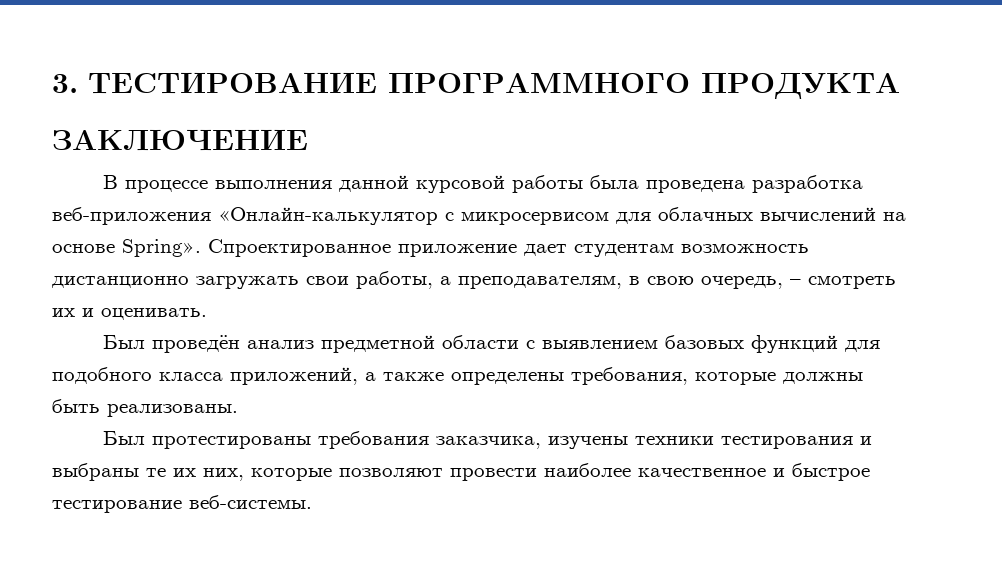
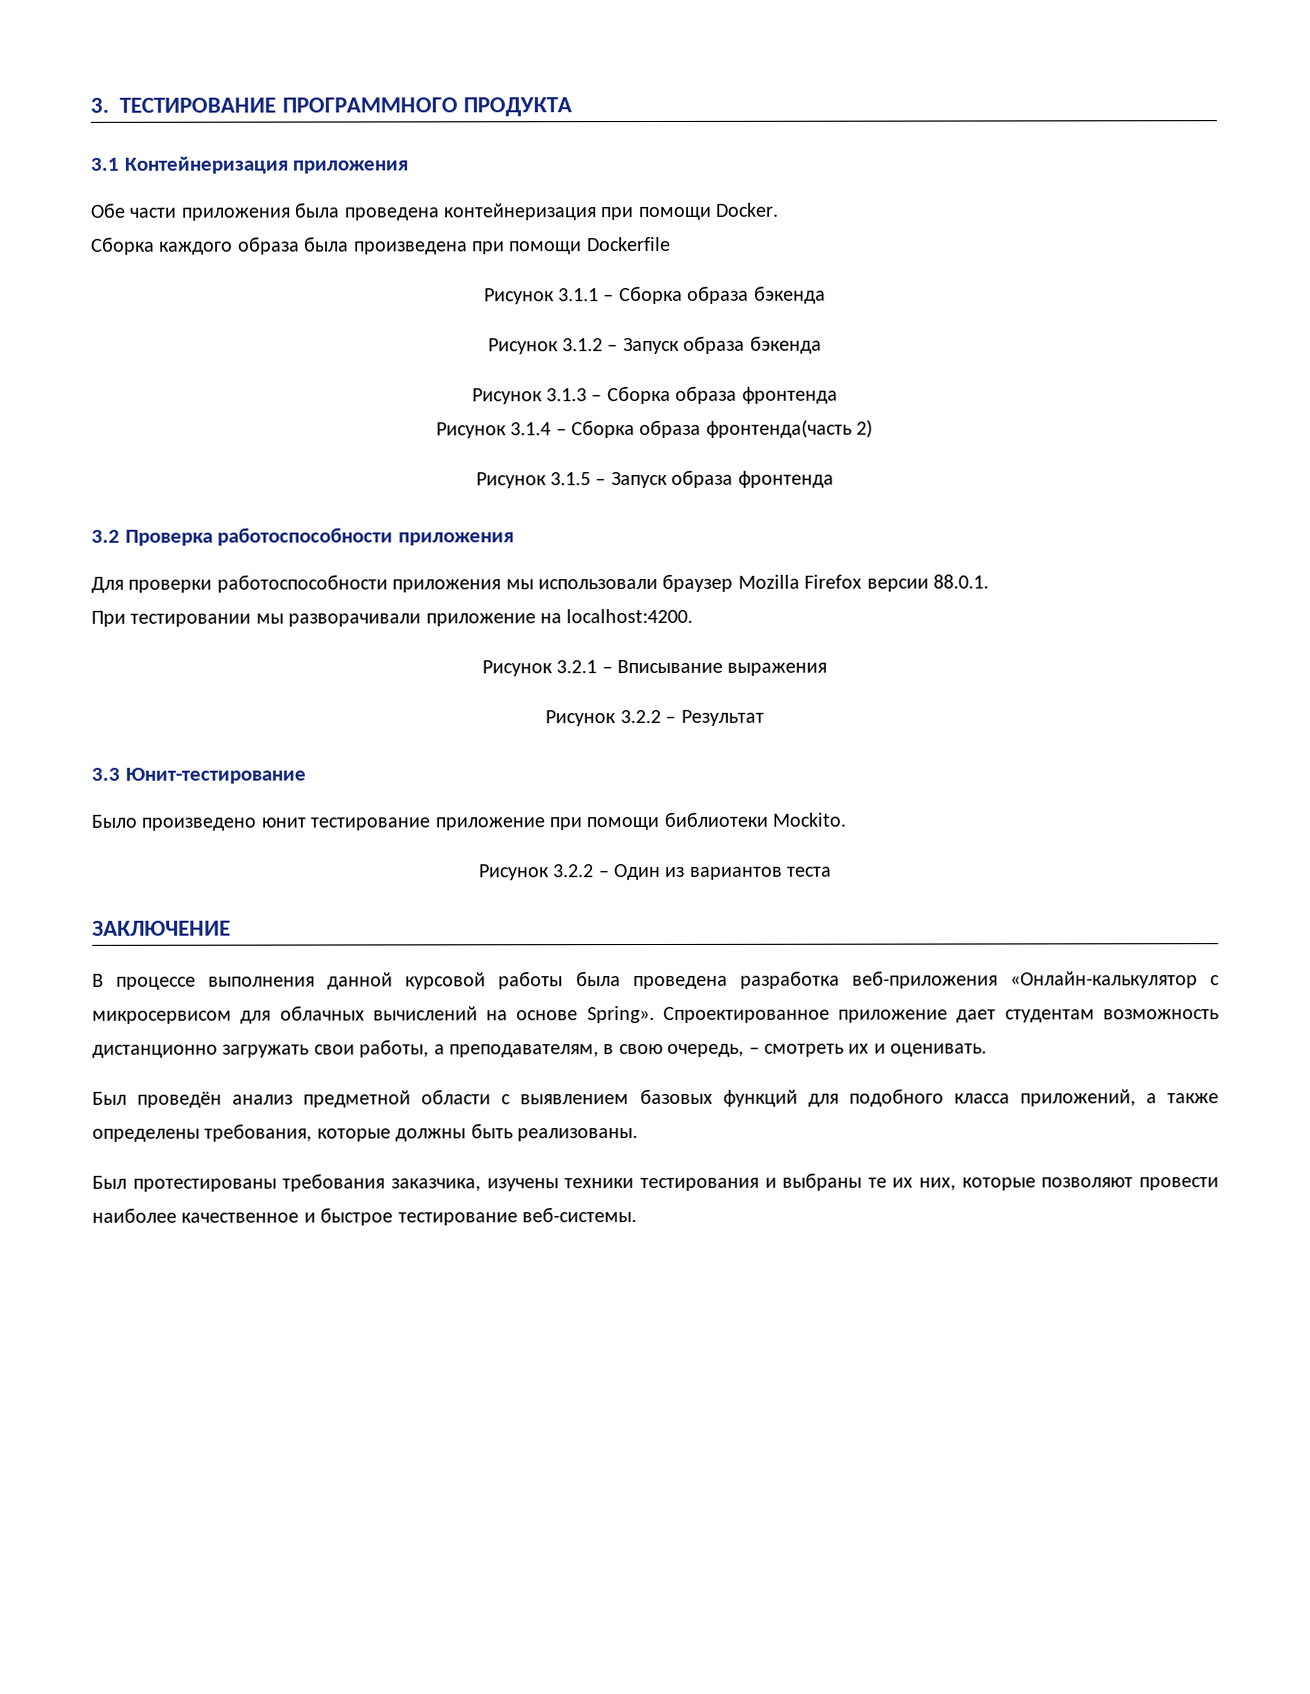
+ 3.1 Контейнеризация приложения
+ Обе части приложения была проведена контейнеризация при помощи Docker.
+ Сборка каждого образа была произведена при помощи Dockerfile
+ Рисунок 3.1.1 – Сборка образа бэкенда
+ Рисунок 3.1.2 – Запуск образа бэкенда
+ Рисунок 3.1.3 – Сборка образа фронтенда
+ Рисунок 3.1.4 – Сборка образа фронтенда(часть 2)
+ Рисунок 3.1.5 – Запуск образа фронтенда
+ 3.2 Проверка работоспособности приложения
+ Для проверки работоспособности приложения мы использовали браузер Mozilla Firefox версии 88.0.1.
+ При тестировании мы разворачивали приложение на localhost:4200.
+ Рисунок 3.2.1 – Вписывание выражения
+ Рисунок 3.2.2 – Результат
+ 3.3 Юнит-тестирование
+ Было произведено юнит тестирование приложение при помощи библиотеки Mockito.
+ Рисунок 3.2.2 – Один из вариантов теста

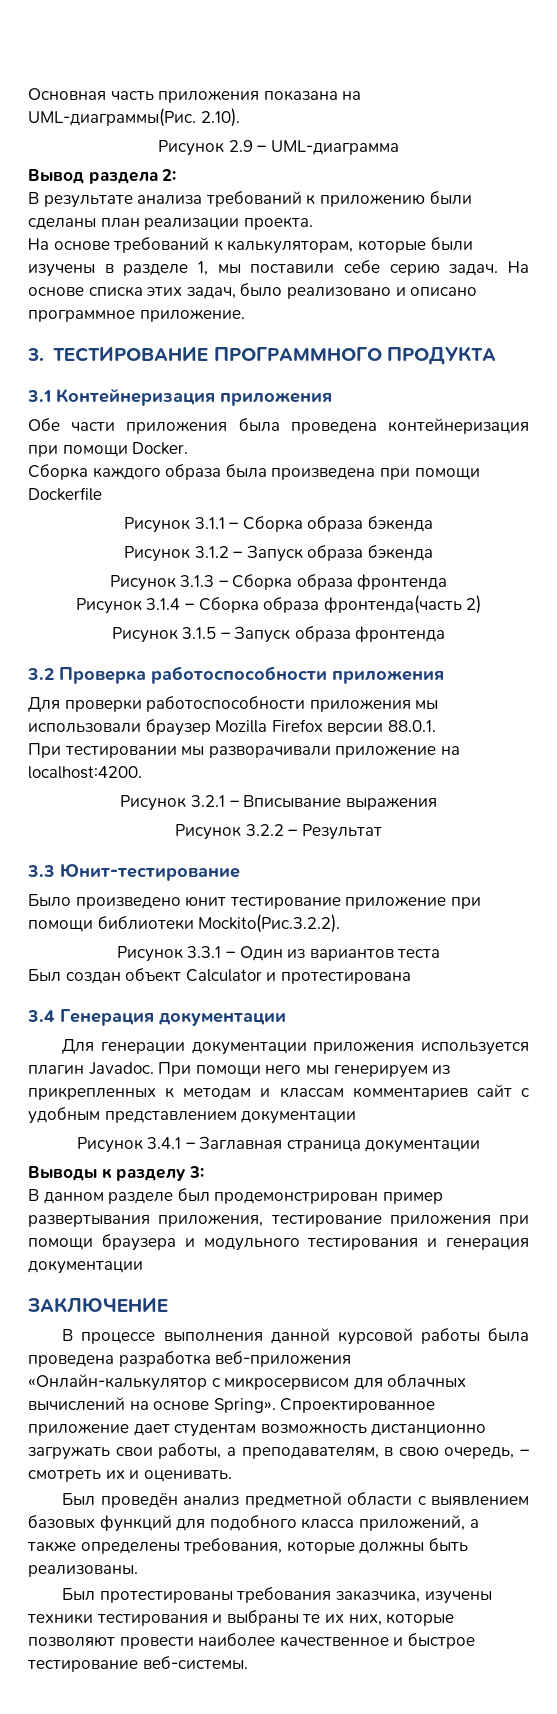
+ Основная часть приложения показана на UML-диаграммы(Рис. 2.10).
+ Рисунок 2.9 – UML-диаграмма
+ Вывод раздела 2:
+ В результате анализа требований к приложению были сделаны план реализации проекта.
+ На основе требований к калькуляторам, которые были изучены в разделе 1, мы поставили себе серию задач. На основе списка этих задач, было реализовано и описано программное приложение.
- Было произведено юнит тестирование приложение при помощи библиотеки Mockito.
- Рисунок 3.2.2 – Один из вариантов теста
+ Было произведено юнит тестирование приложение при помощи библиотеки Mockito(Рис.3.2.2).
+ Рисунок 3.3.1 – Один из вариантов теста
+ Был создан объект Calculator и протестирована
+ 3.4 Генерация документации
+ Для генерации документации приложения используется плагин Javadoc. При помощи него мы генерируем из прикрепленных к методам и классам комментариев сайт с удобным представлением документации
+ Рисунок 3.4.1 – Заглавная страница документации
+ Выводы к разделу 3:
+ В данном разделе был продемонстрирован пример развертывания приложения, тестирование приложения при помощи браузера и модульного тестирования и генерация документации

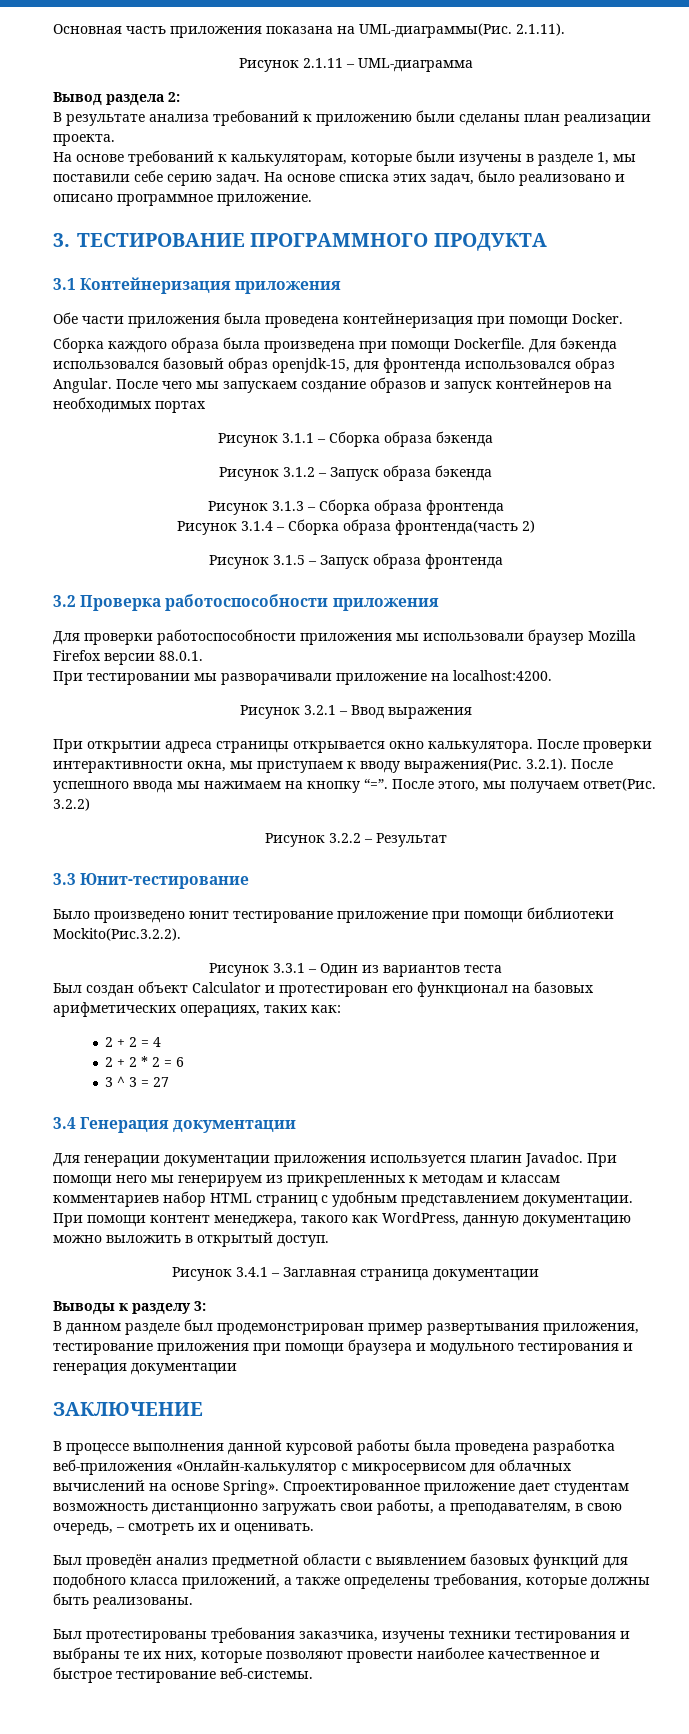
- 2.10).
- Рисунок 2.9 – UML-диаграмма
+ 2.1.11).
+ Рисунок 2.1.11 – UML-диаграмма
- Сборка каждого образа была произведена при помощи Dockerfile
+ Сборка каждого образа была произведена при помощи Dockerfile. Для бэкенда использовался базовый образ openjdk-15, для фронтенда использовался образ Angular. После чего мы запускаем создание образов и запуск контейнеров на необходимых портах
- Рисунок 3.2.1 – Вписывание выражения
+ Рисунок 3.2.1 – Ввод выражения
+ При открытии адреса страницы открывается окно калькулятора. После проверки интерактивности окна, мы приступаем к вводу выражения(Рис. 3.2.1). После успешного ввода мы нажимаем на кнопку “=”. После этого, мы получаем ответ(Рис. 3.2.2)
- Был создан объект Calculator и протестирована
+ Был создан объект Calculator и протестирован его функционал на базовых арифметических операциях, таких как:
+ 2 + 2 = 4
+ 2 + 2 * 2 = 6
+ 3 ^ 3 = 27
- При помощи него мы генерируем из прикрепленных к методам и классам комментариев сайт с удобным представлением документации
+ При помощи него мы генерируем из прикрепленных к методам и классам комментариев набор HTML страниц с удобным представлением документации. При помощи контент менеджера, такого как WordPress, данную документацию можно выложить в открытый доступ.

